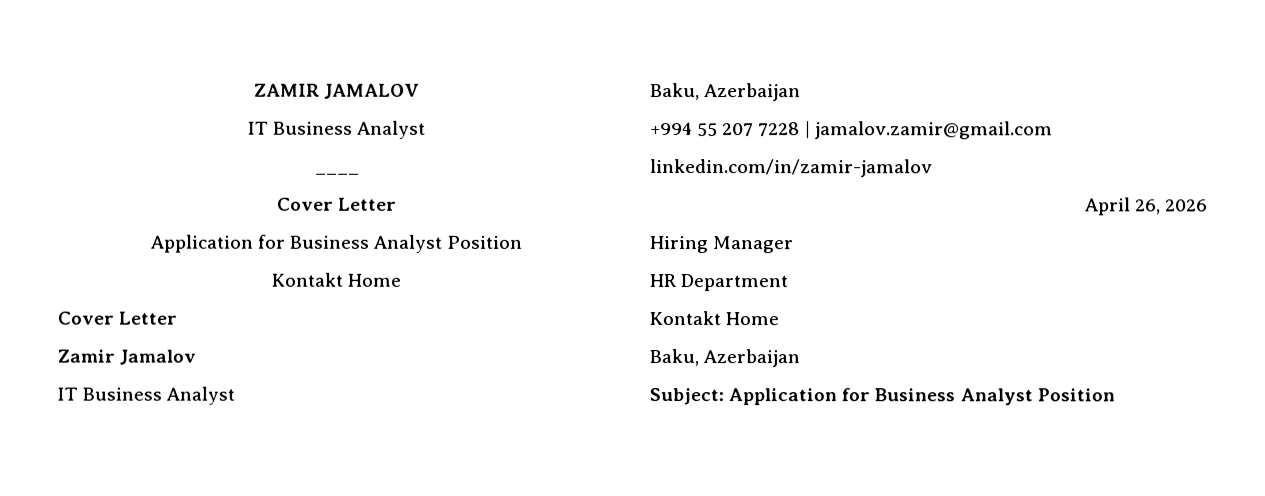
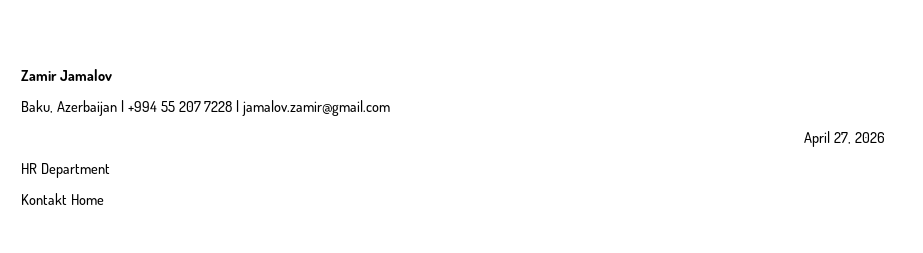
- ZAMIR JAMALOV
- IT Business Analyst
- ____
- Cover Letter
- Application for Business Analyst Position
- Kontakt Home
- Cover Letter
  Zamir Jamalov
- IT Business Analyst
- Baku, Azerbaijan
- +994 55 207 7228 | jamalov.zamir@gmail.com
+ Baku, Azerbaijan | +994 55 207 7228 | jamalov.zamir@gmail.com
- linkedin.com/in/zamir-jamalov
- April 26, 2026
+ April 27, 2026
- Hiring Manager
  HR Department
  Kontakt Home
- Baku, Azerbaijan
- Subject: Application for Business Analyst Position

